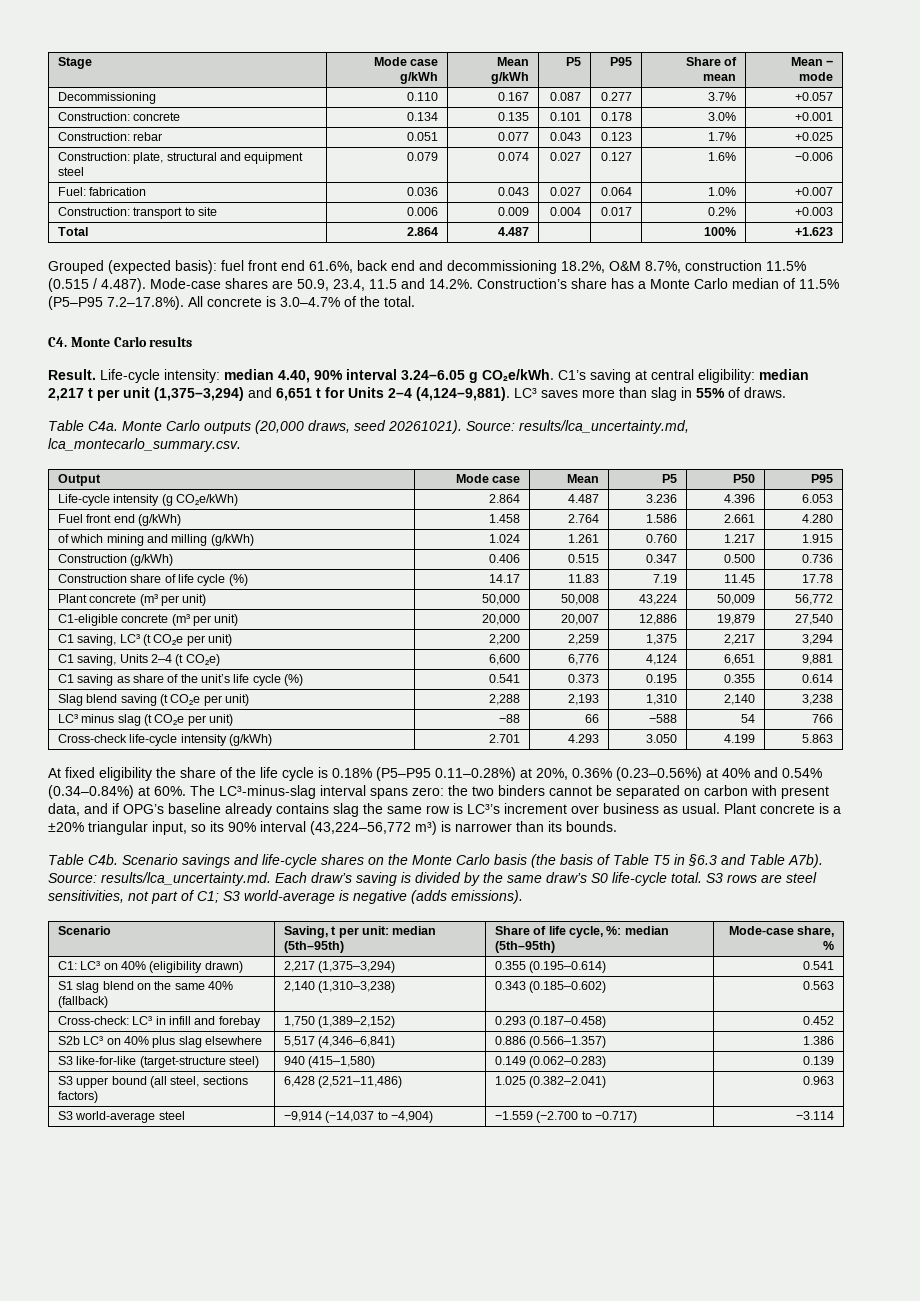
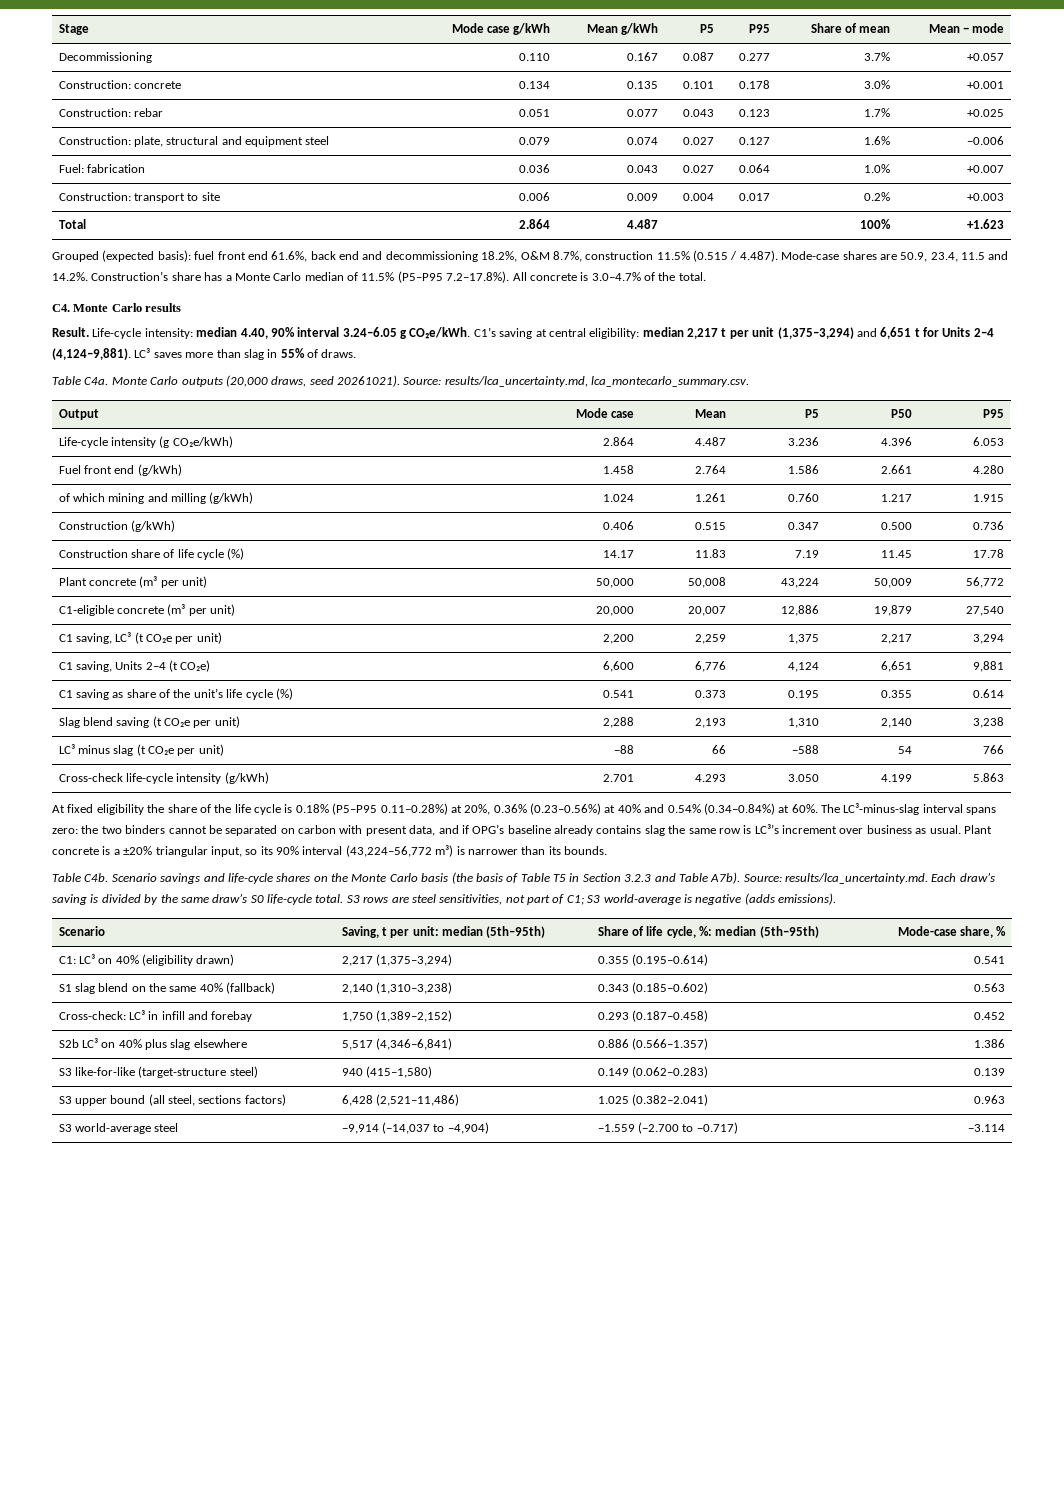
- Table C4b. Scenario savings and life-cycle shares on the Monte Carlo basis (the basis of Table T5 in §6.3 and Table A7b).
+ Table C4b. Scenario savings and life-cycle shares on the Monte Carlo basis (the basis of Table T5 in Section 3.2.3 and Table A7b).

